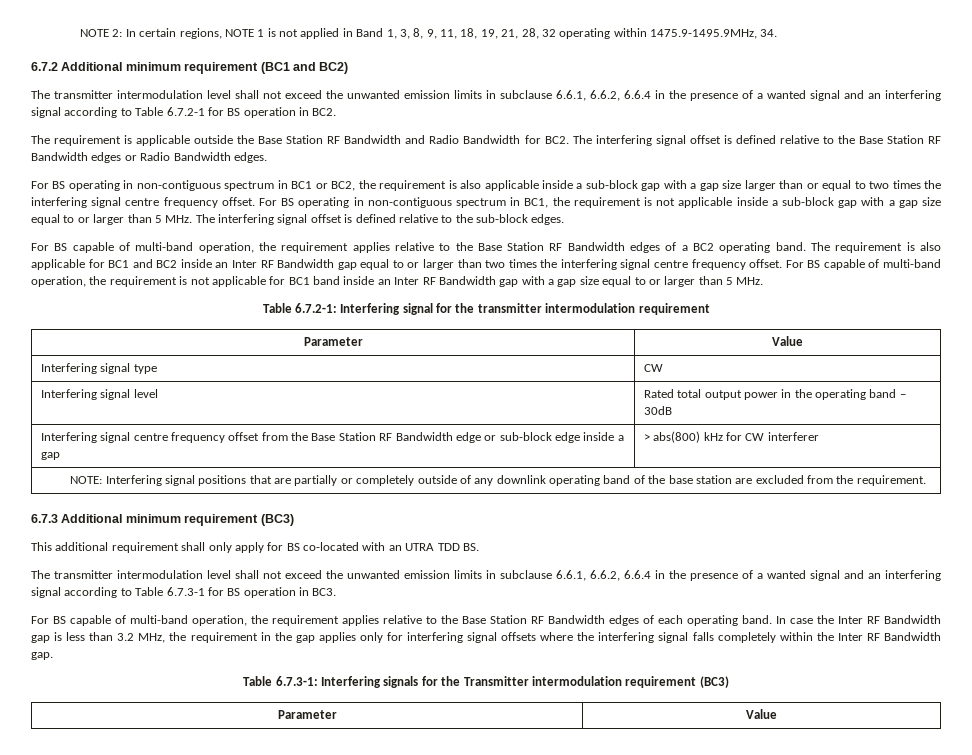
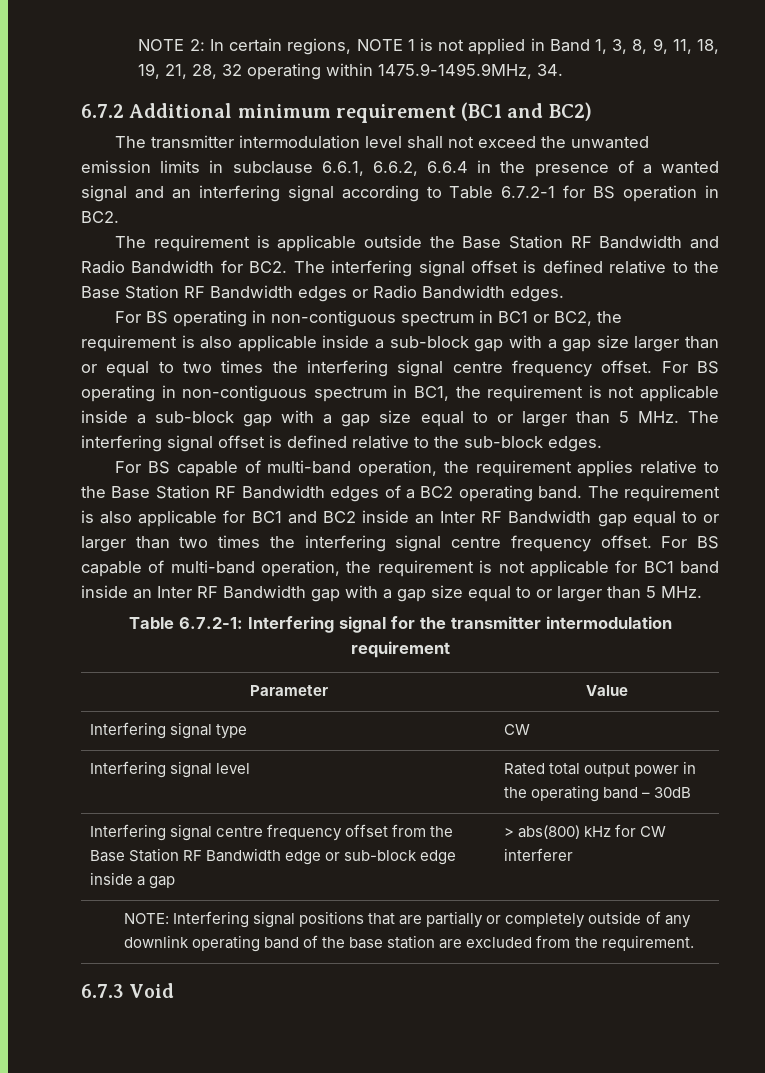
- 6.7.3 Additional minimum requirement (BC3)
- This additional requirement shall only apply for BS co-located with an UTRA TDD BS.
- The transmitter intermodulation level shall not exceed the unwanted emission limits in subclause 6.6.1, 6.6.2, 6.6.4 in the presence of a wanted signal and an interfering signal according to Table 6.7.3-1 for BS operation in BC3.
- For BS capable of multi-band operation, the requirement applies relative to the Base Station RF Bandwidth edges of each operating band. In case the Inter RF Bandwidth gap is less than 3.2 MHz, the requirement in the gap applies only for interfering signal offsets where the interfering signal falls completely within the Inter RF Bandwidth gap.
- Table 6.7.3-1: Interfering signals for the Transmitter intermodulation requirement (BC3)
- Parameter | Value
+ 6.7.3 Void

